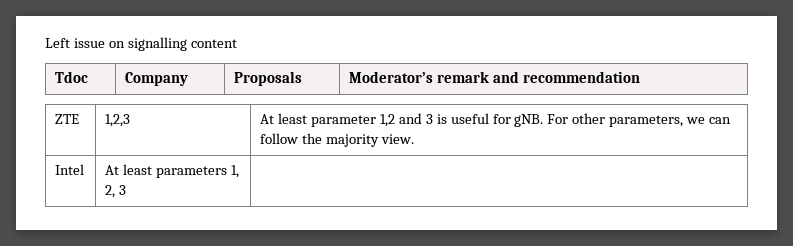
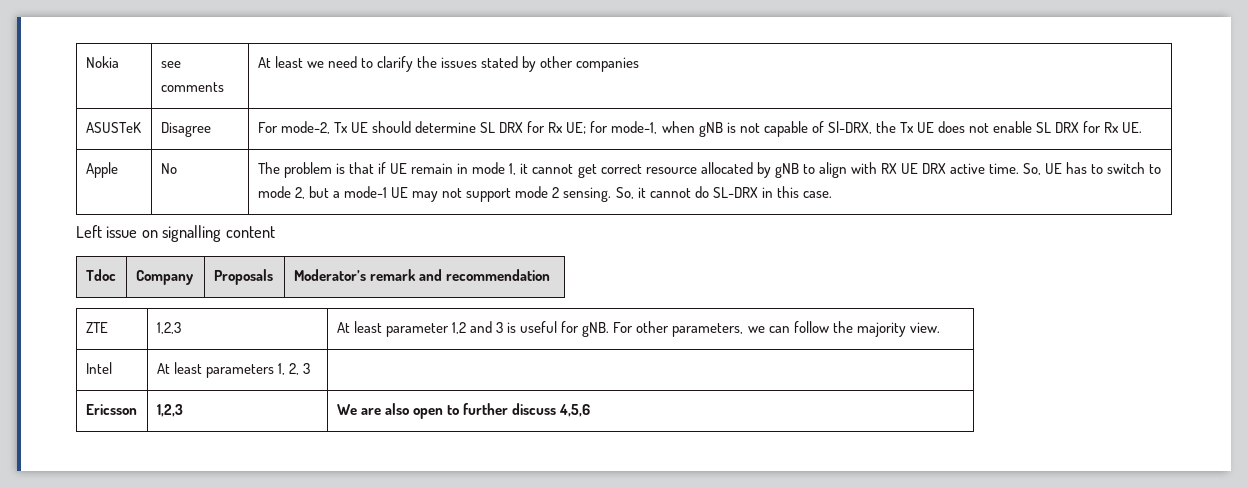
+ Nokia | see comments | At least we need to clarify the issues stated by other companies
+ ASUSTeK | Disagree | For mode-2, Tx UE should determine SL DRX for Rx UE; for mode-1, when gNB is not capable of Sl-DRX, the Tx UE does not enable SL DRX for Rx UE.
+ Apple | No | The problem is that if UE remain in mode 1, it cannot get correct resource allocated by gNB to align with RX UE DRX active time. So, UE has to switch to mode 2, but a mode-1 UE may not support mode 2 sensing. So, it cannot do SL-DRX in this case.
+ Ericsson | 1,2,3 | We are also open to further discuss 4,5,6

